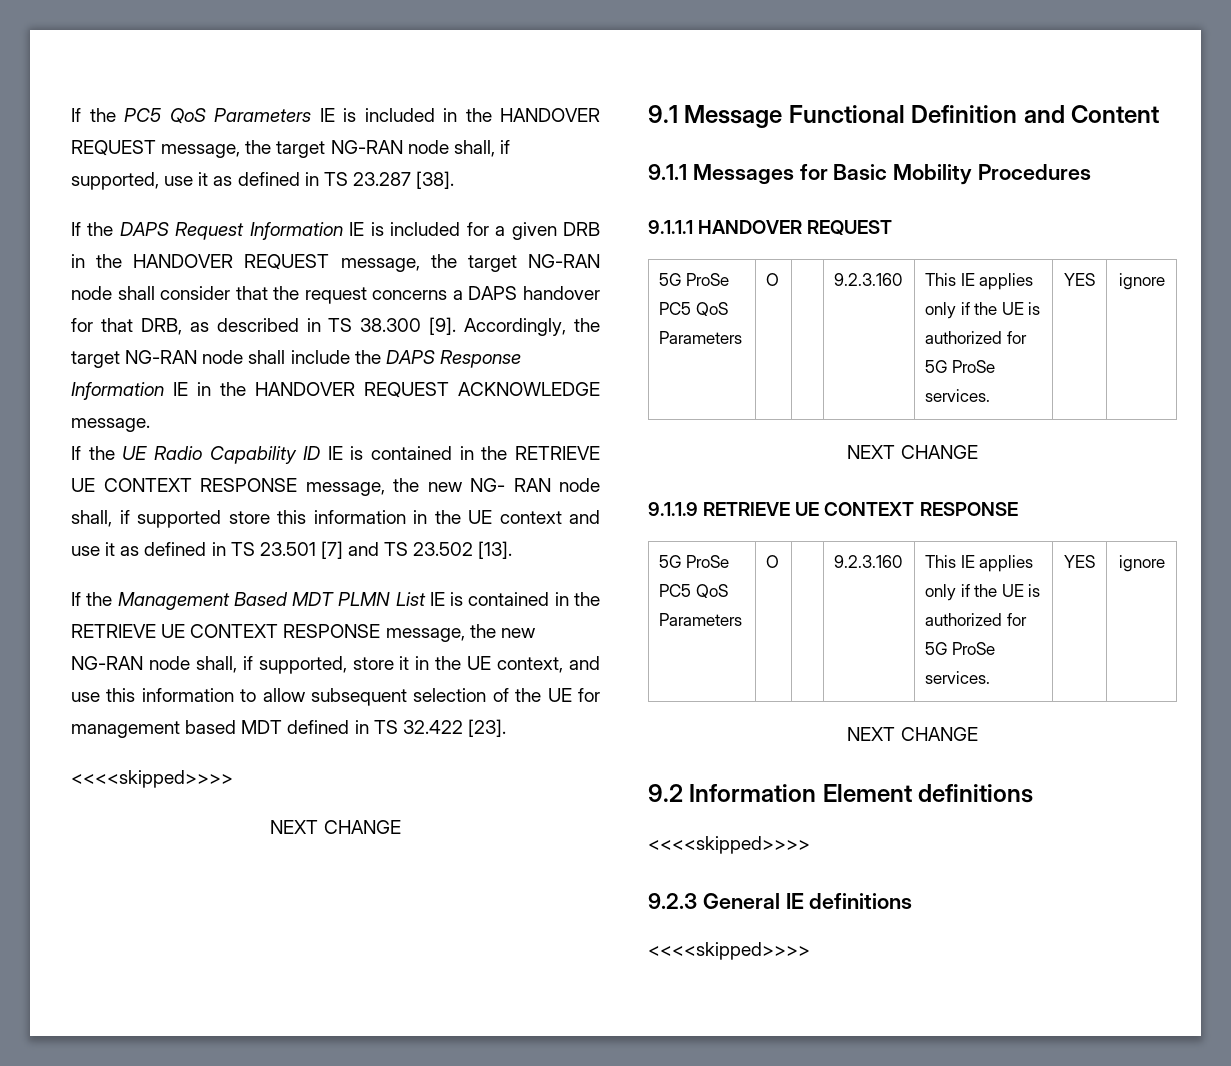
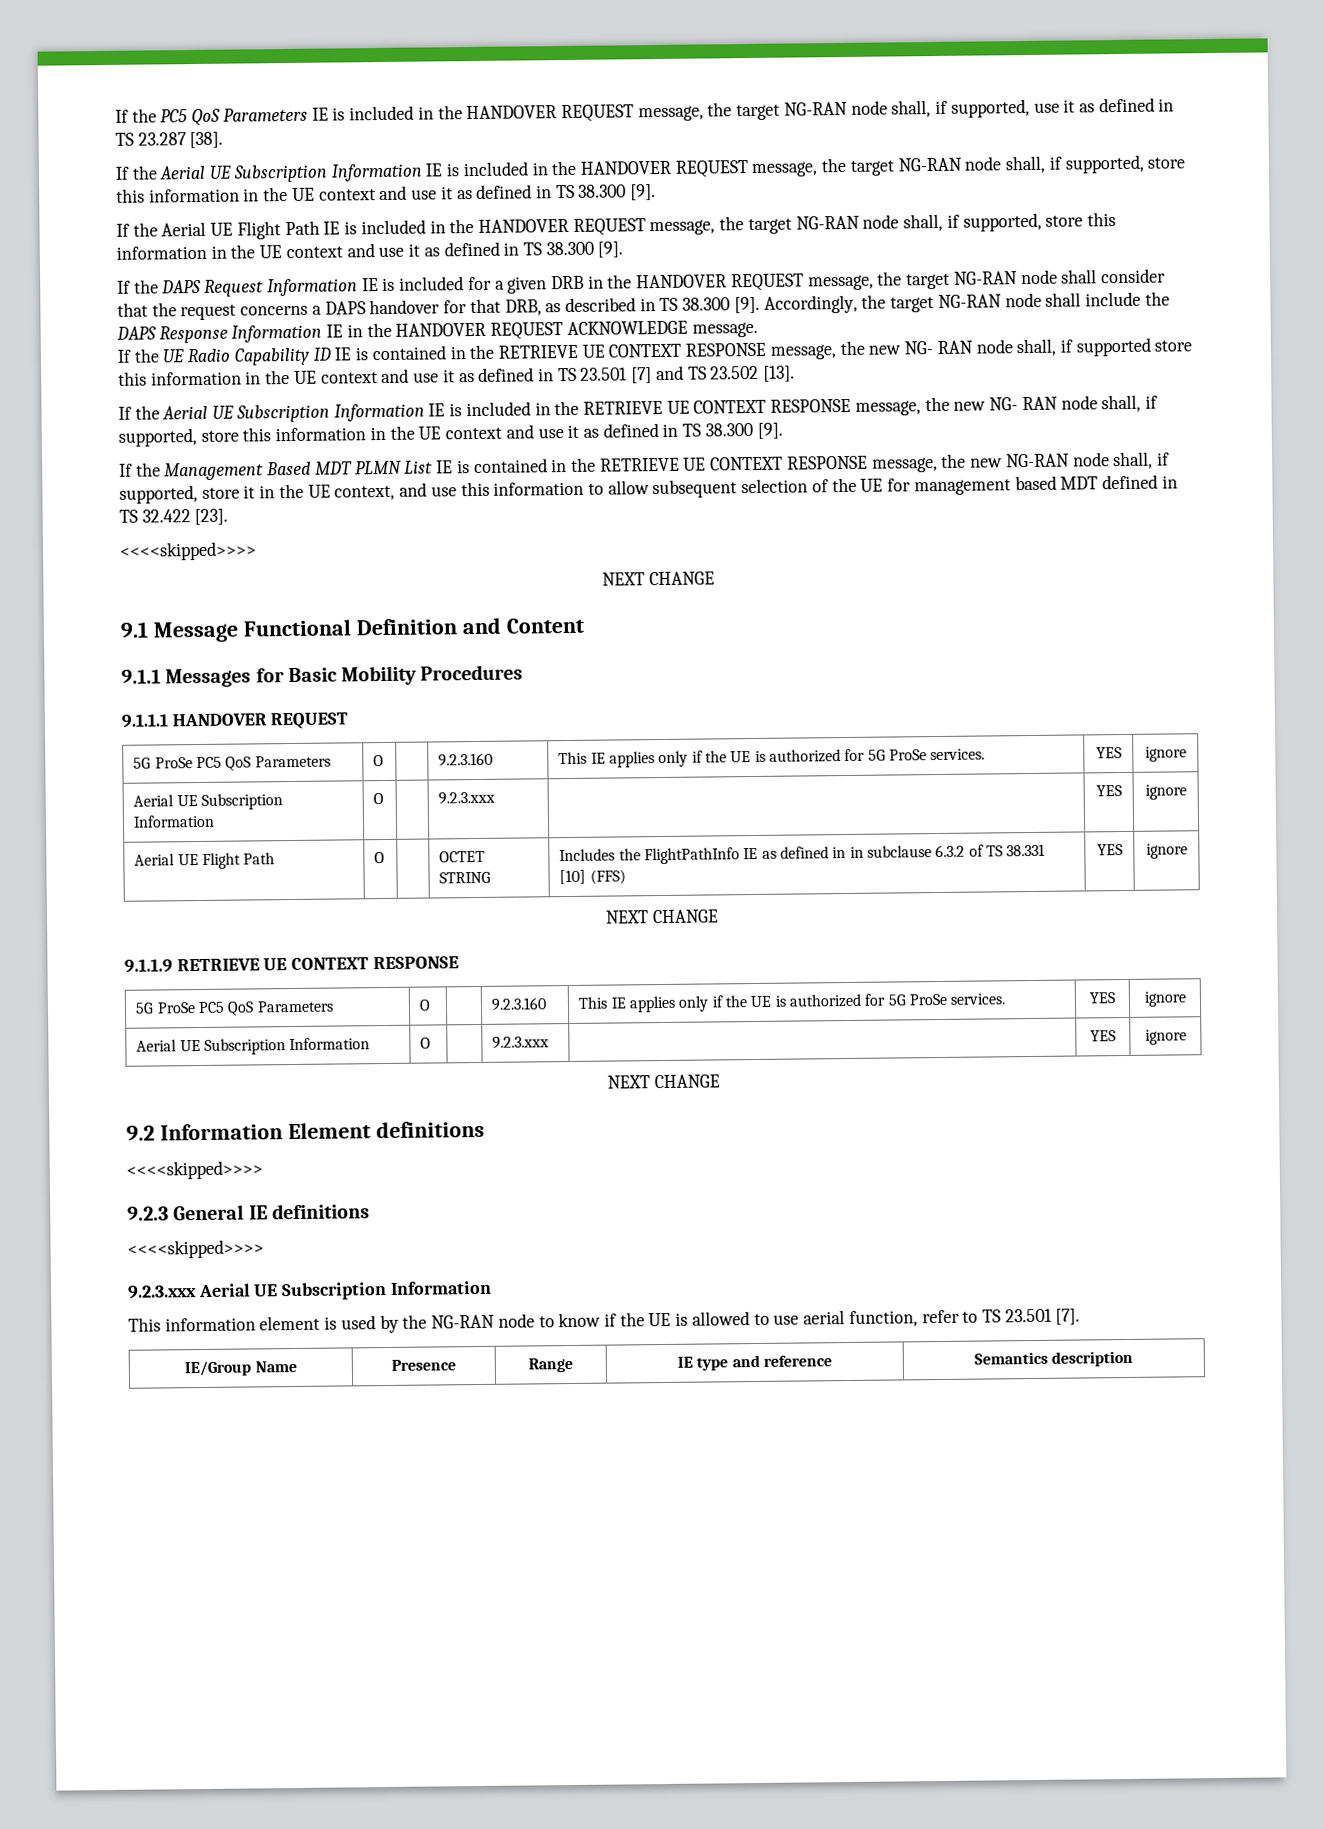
+ If the Aerial UE Subscription Information IE is included in the HANDOVER REQUEST message, the target NG-RAN node shall, if supported, store this information in the UE context and use it as defined in TS 38.300 [9].
+ If the Aerial UE Flight Path IE is included in the HANDOVER REQUEST message, the target NG-RAN node shall, if supported, store this information in the UE context and use it as defined in TS 38.300 [9].
+ If the Aerial UE Subscription Information IE is included in the RETRIEVE UE CONTEXT RESPONSE message, the new NG- RAN node shall, if supported, store this information in the UE context and use it as defined in TS 38.300 [9].
  9.1.1.1 HANDOVER REQUEST
  5G ProSe PC5 QoS Parameters | O | | 9.2.3.160 | This IE applies only if the UE is authorized for 5G ProSe services. | YES | ignore
+ Aerial UE Subscription Information | O | | 9.2.3.xxx | | YES | ignore
+ Aerial UE Flight Path | O | | OCTET STRING | Includes the FlightPathInfo IE as defined in in subclause 6.3.2 of TS 38.331 [10] (FFS) | YES | ignore
  9.1.1.9 RETRIEVE UE CONTEXT RESPONSE
  5G ProSe PC5 QoS Parameters | O | | 9.2.3.160 | This IE applies only if the UE is authorized for 5G ProSe services. | YES | ignore
+ Aerial UE Subscription Information | O | | 9.2.3.xxx | | YES | ignore
+ 9.2.3.xxx Aerial UE Subscription Information
+ This information element is used by the NG-RAN node to know if the UE is allowed to use aerial function, refer to TS 23.501 [7].
+ IE/Group Name | Presence | Range | IE type and reference | Semantics description

